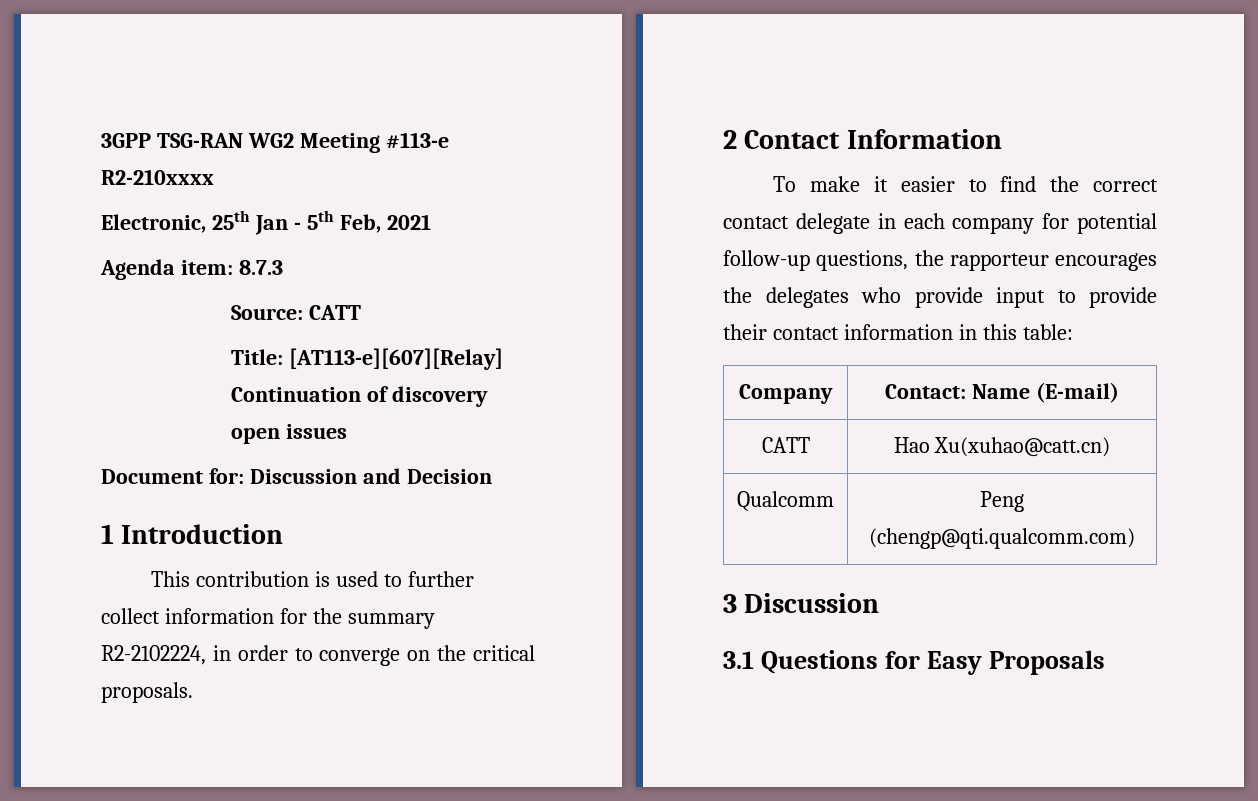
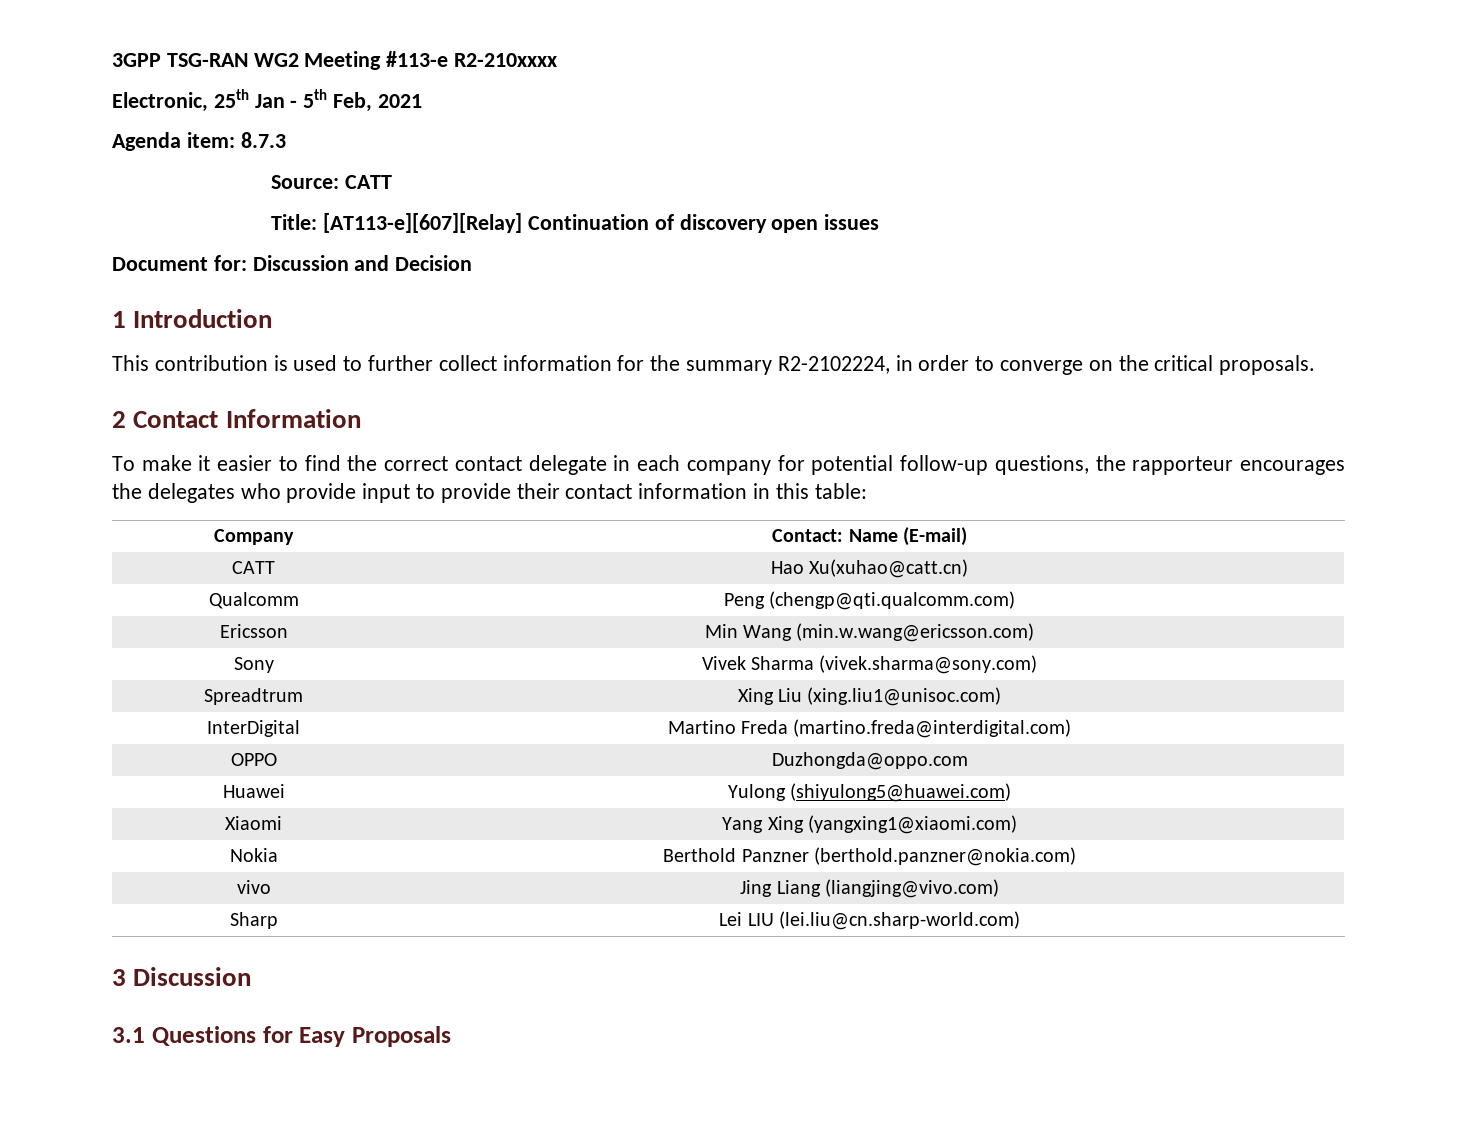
+ Ericsson | Min Wang (min.w.wang@ericsson.com)
+ Sony | Vivek Sharma (vivek.sharma@sony.com)
+ Spreadtrum | Xing Liu (xing.liu1@unisoc.com)
+ InterDigital | Martino Freda (martino.freda@interdigital.com)
+ OPPO | Duzhongda@oppo.com
+ Huawei | Yulong (shiyulong5@huawei.com)
+ Xiaomi | Yang Xing (yangxing1@xiaomi.com)
+ Nokia | Berthold Panzner (berthold.panzner@nokia.com)
+ vivo | Jing Liang (liangjing@vivo.com)
+ Sharp | Lei LIU (lei.liu@cn.sharp-world.com)

